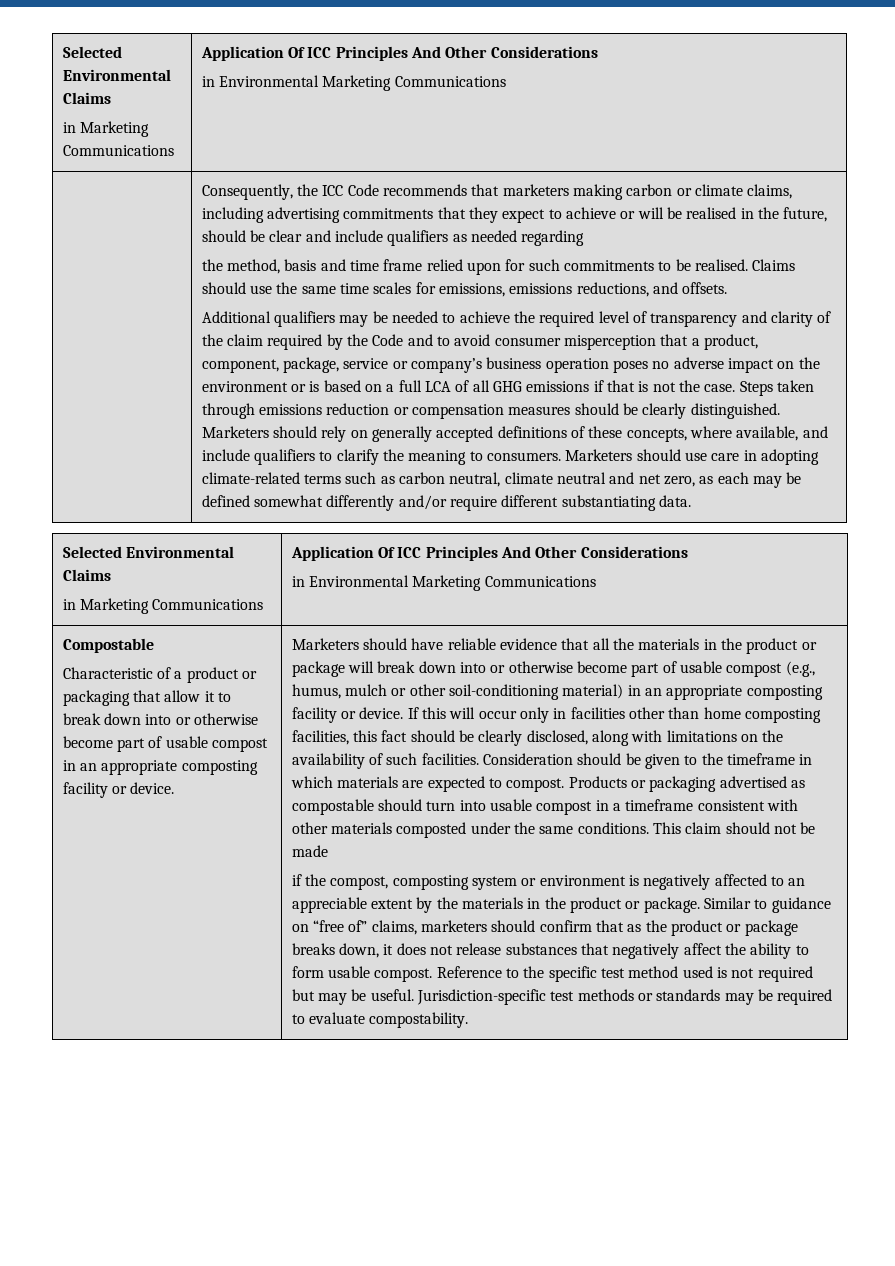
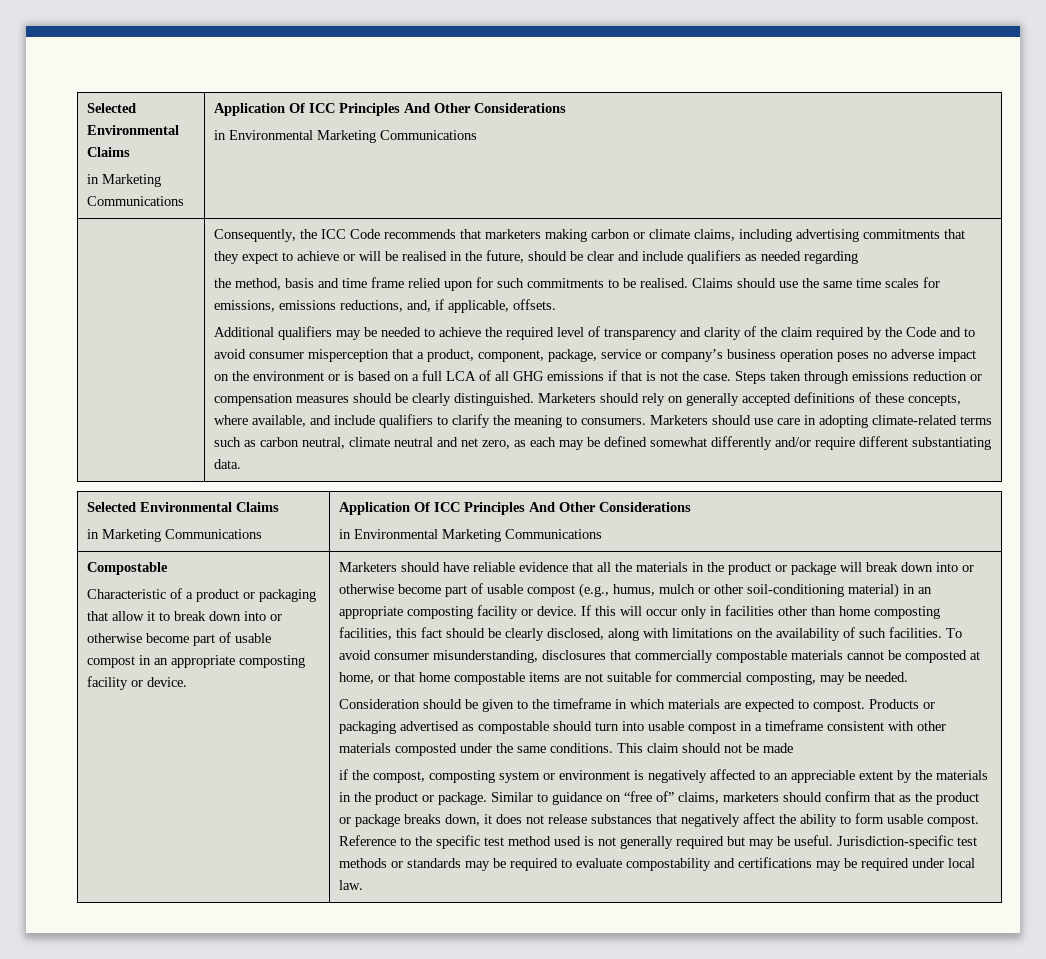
- Claims should use the same time scales for emissions, emissions reductions, and offsets.
+ Claims should use the same time scales for emissions, emissions reductions, and, if applicable, offsets.
- If this will occur only in facilities other than home composting facilities, this fact should be clearly disclosed, along with limitations on the availability of such facilities. Consideration should be given to the timeframe in which materials are expected to compost.
+ If this will occur only in facilities other than home composting facilities, this fact should be clearly disclosed, along with limitations on the availability of such facilities. To avoid consumer misunderstanding, disclosures that commercially compostable materials cannot be composted at home, or that home compostable items are not suitable for commercial composting, may be needed.
+ Consideration should be given to the timeframe in which materials are expected to compost.
- Reference to the specific test method used is not required but may be useful.
+ Reference to the specific test method used is not generally required but may be useful.
- Jurisdiction-specific test methods or standards may be required to evaluate compostability.
+ Jurisdiction-specific test methods or standards may be required to evaluate compostability and certifications may be required under local law.

